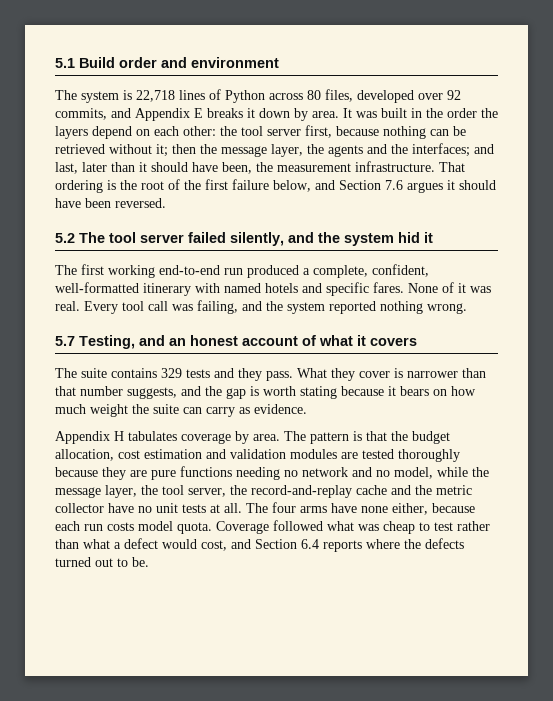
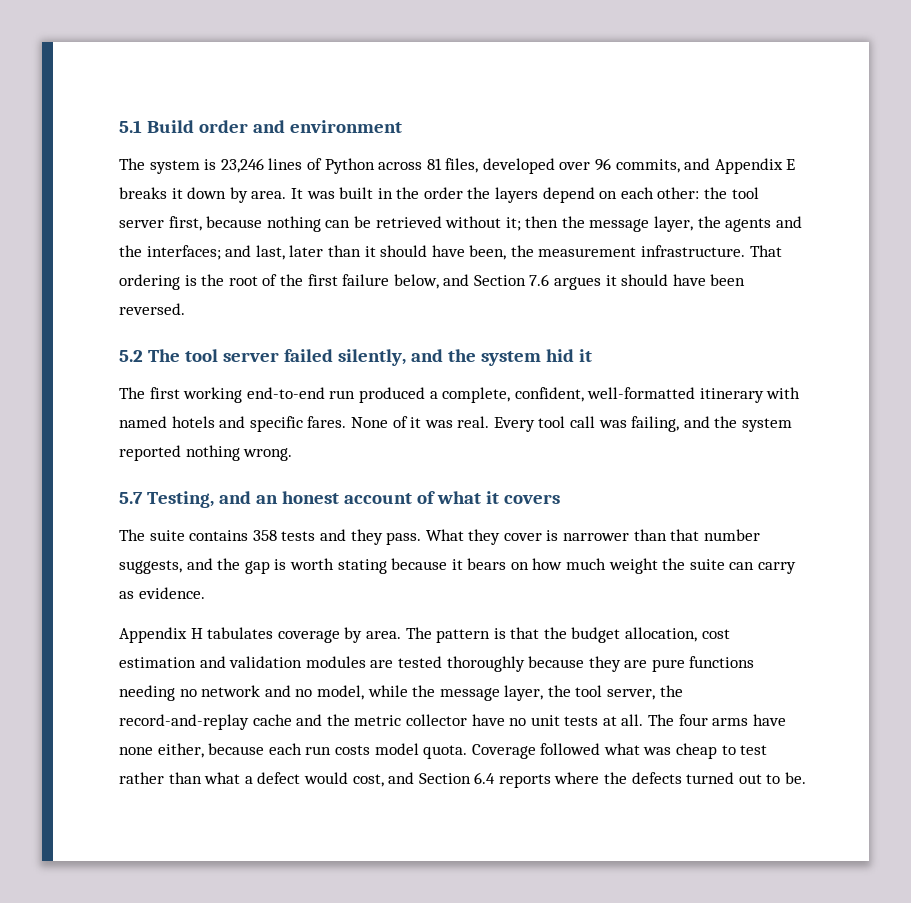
- The system is 22,718 lines of Python across 80 files, developed over 92 commits, and Appendix E breaks it down by area.
+ The system is 23,246 lines of Python across 81 files, developed over 96 commits, and Appendix E breaks it down by area.
- The suite contains 329 tests and they pass.
+ The suite contains 358 tests and they pass.

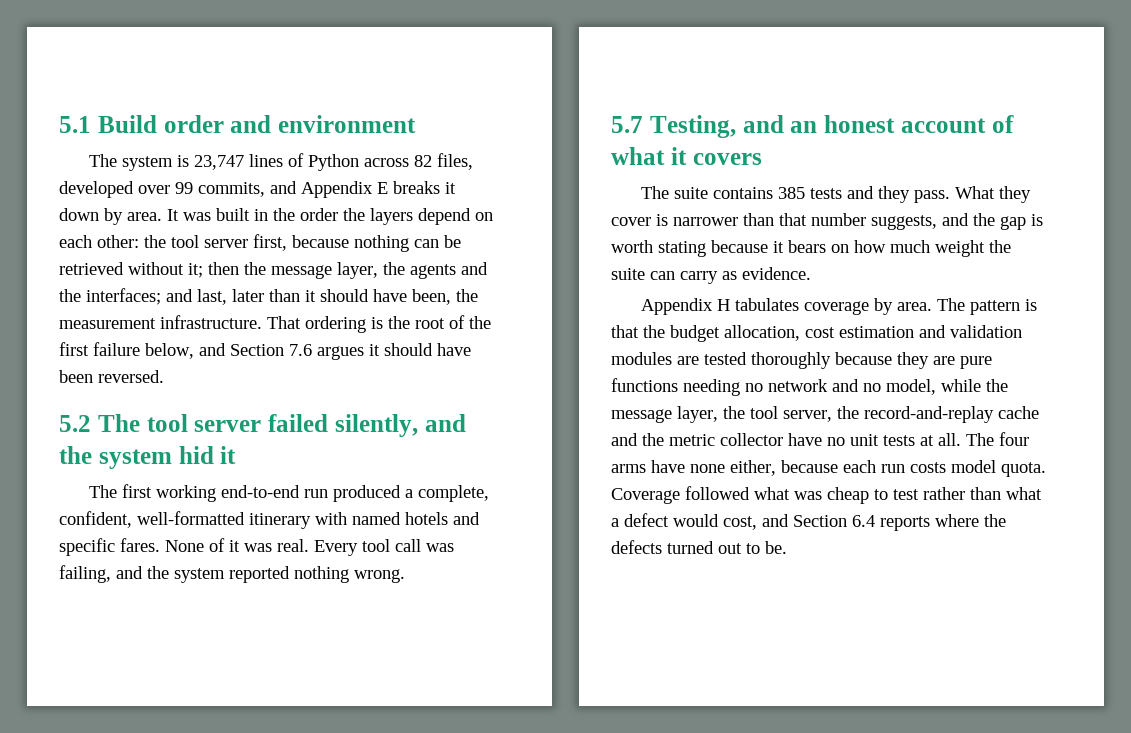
- The system is 23,246 lines of Python across 81 files, developed over 96 commits, and Appendix E breaks it down by area.
+ The system is 23,747 lines of Python across 82 files, developed over 99 commits, and Appendix E breaks it down by area.
- The suite contains 358 tests and they pass.
+ The suite contains 385 tests and they pass.

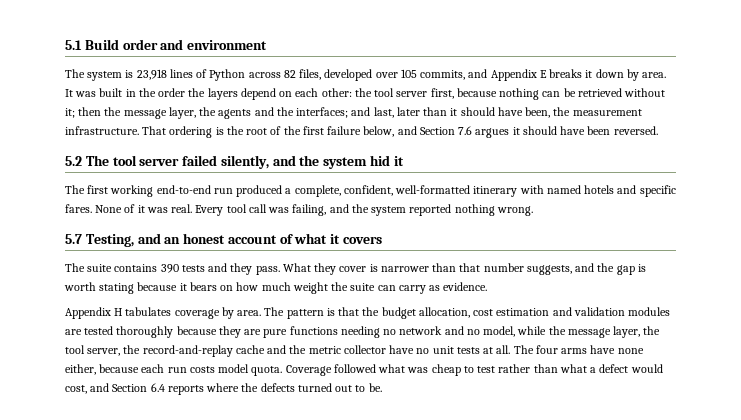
- The system is 23,747 lines of Python across 82 files, developed over 99 commits, and Appendix E breaks it down by area.
+ The system is 23,918 lines of Python across 82 files, developed over 105 commits, and Appendix E breaks it down by area.
- The suite contains 385 tests and they pass.
+ The suite contains 390 tests and they pass.

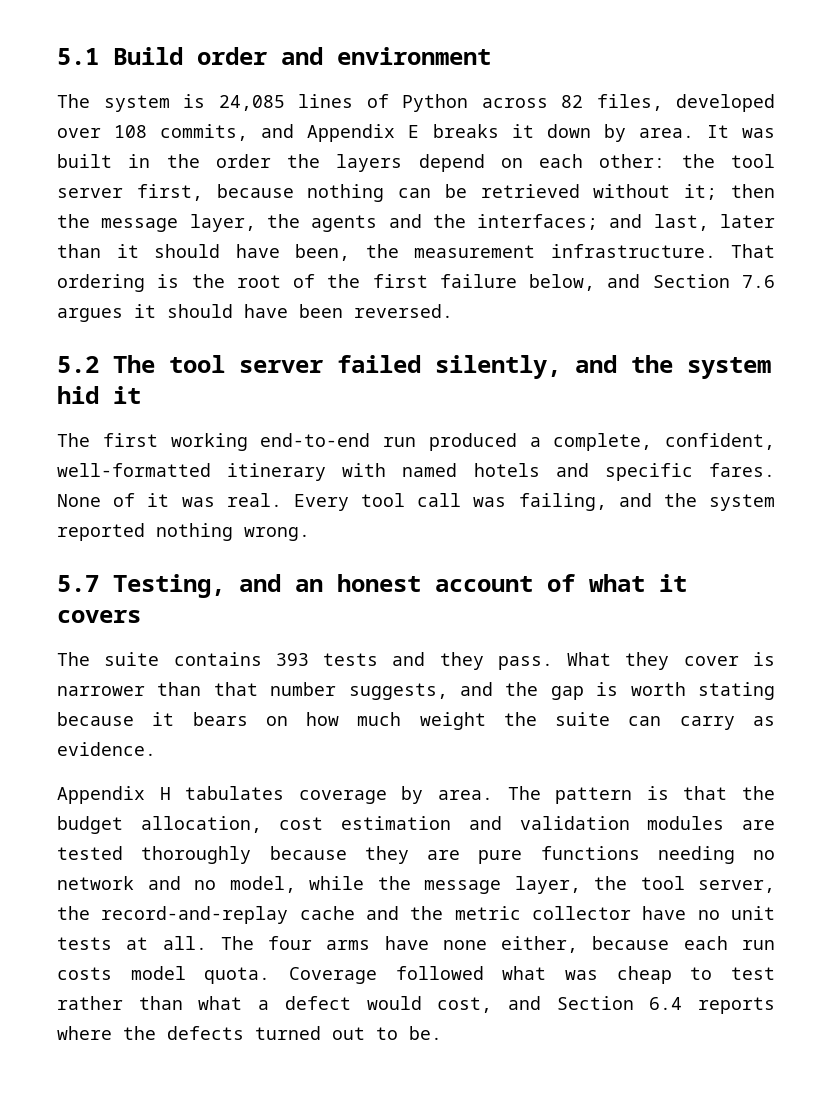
- The system is 23,918 lines of Python across 82 files, developed over 105 commits, and Appendix E breaks it down by area.
+ The system is 24,085 lines of Python across 82 files, developed over 108 commits, and Appendix E breaks it down by area.
- The suite contains 390 tests and they pass.
+ The suite contains 393 tests and they pass.

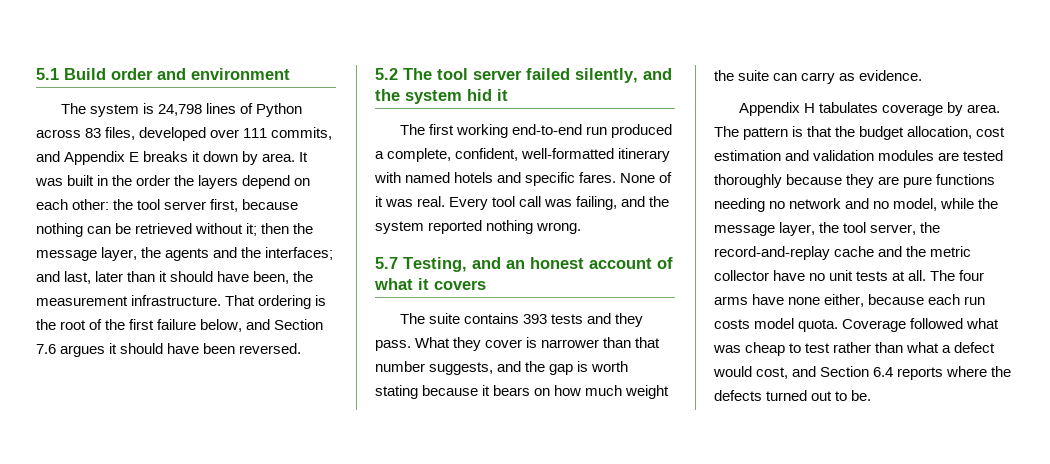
- The system is 24,085 lines of Python across 82 files, developed over 108 commits, and Appendix E breaks it down by area.
+ The system is 24,798 lines of Python across 83 files, developed over 111 commits, and Appendix E breaks it down by area.

